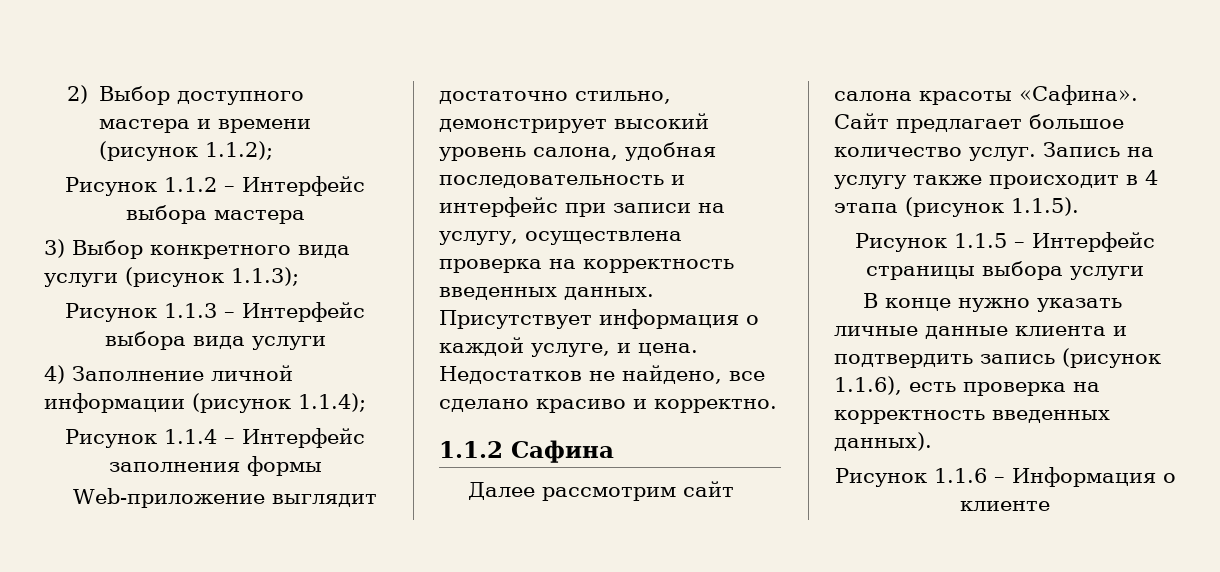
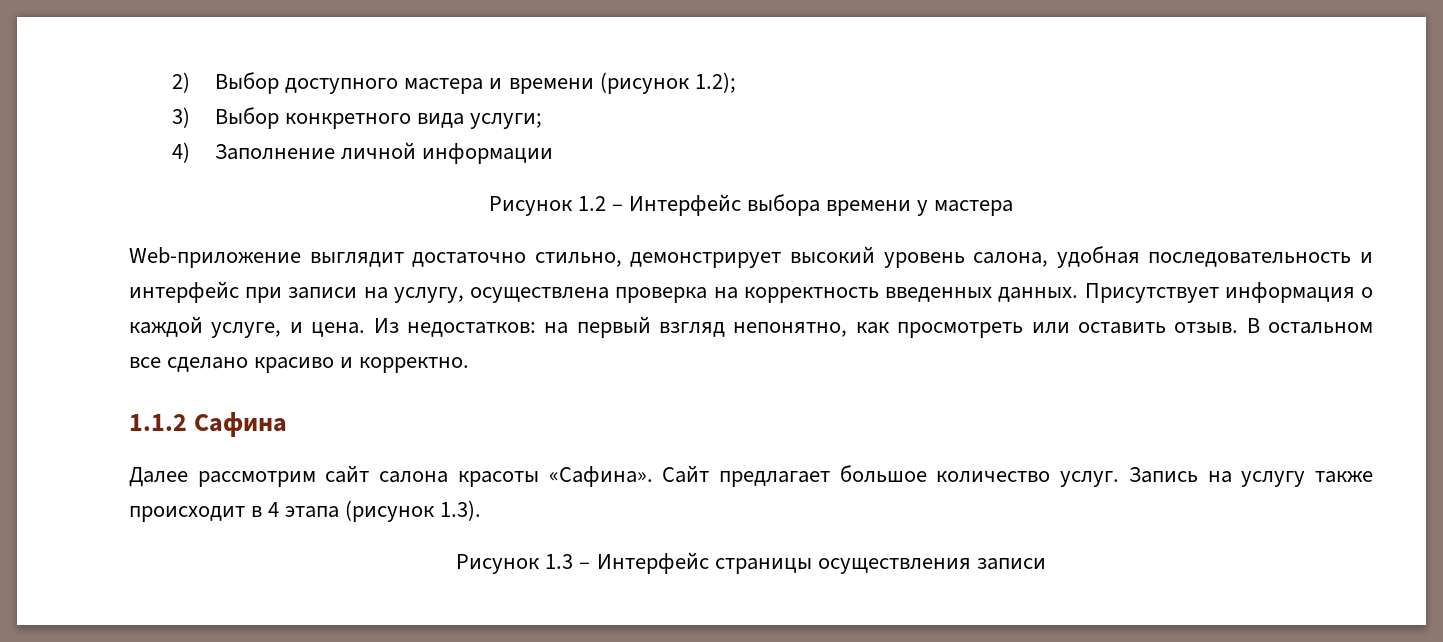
- 2) Выбор доступного мастера и времени (рисунок 1.1.2);
- Рисунок 1.1.2 – Интерфейс выбора мастера
- 3) Выбор конкретного вида услуги (рисунок 1.1.3);
- Рисунок 1.1.3 – Интерфейс выбора вида услуги
- 4) Заполнение личной информации (рисунок 1.1.4);
- Рисунок 1.1.4 – Интерфейс заполнения формы
+ 2) Выбор доступного мастера и времени (рисунок 1.2);
+ 3) Выбор конкретного вида услуги;
+ 4) Заполнение личной информации
+ Рисунок 1.2 – Интерфейс выбора времени у мастера
- Недостатков не найдено, все сделано красиво и корректно.
+ Из недостатков: на первый взгляд непонятно, как просмотреть или оставить отзыв. В остальном все сделано красиво и корректно.
- Запись на услугу также происходит в 4 этапа (рисунок 1.1.5).
- Рисунок 1.1.5 – Интерфейс страницы выбора услуги
- В конце нужно указать личные данные клиента и подтвердить запись (рисунок 1.1.6), есть проверка на корректность введенных данных).
- Рисунок 1.1.6 – Информация о клиенте
+ Запись на услугу также происходит в 4 этапа (рисунок 1.3).
+ Рисунок 1.3 – Интерфейс страницы осуществления записи

